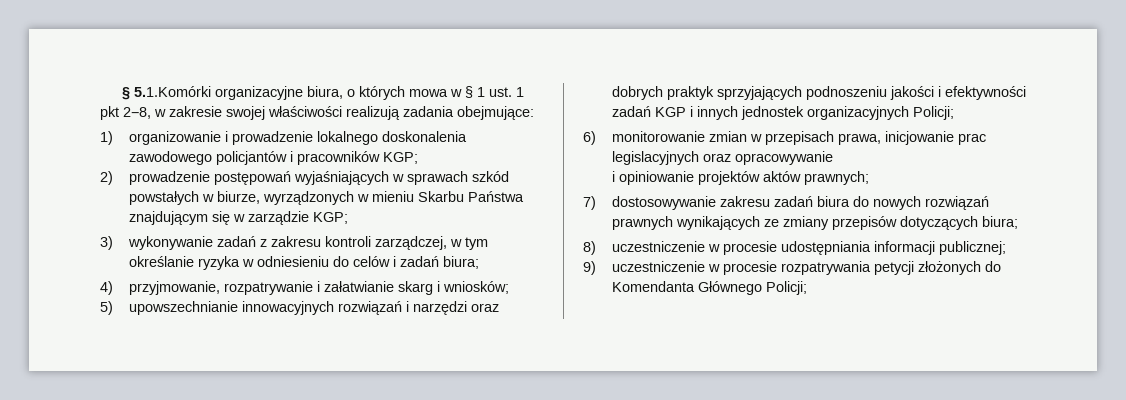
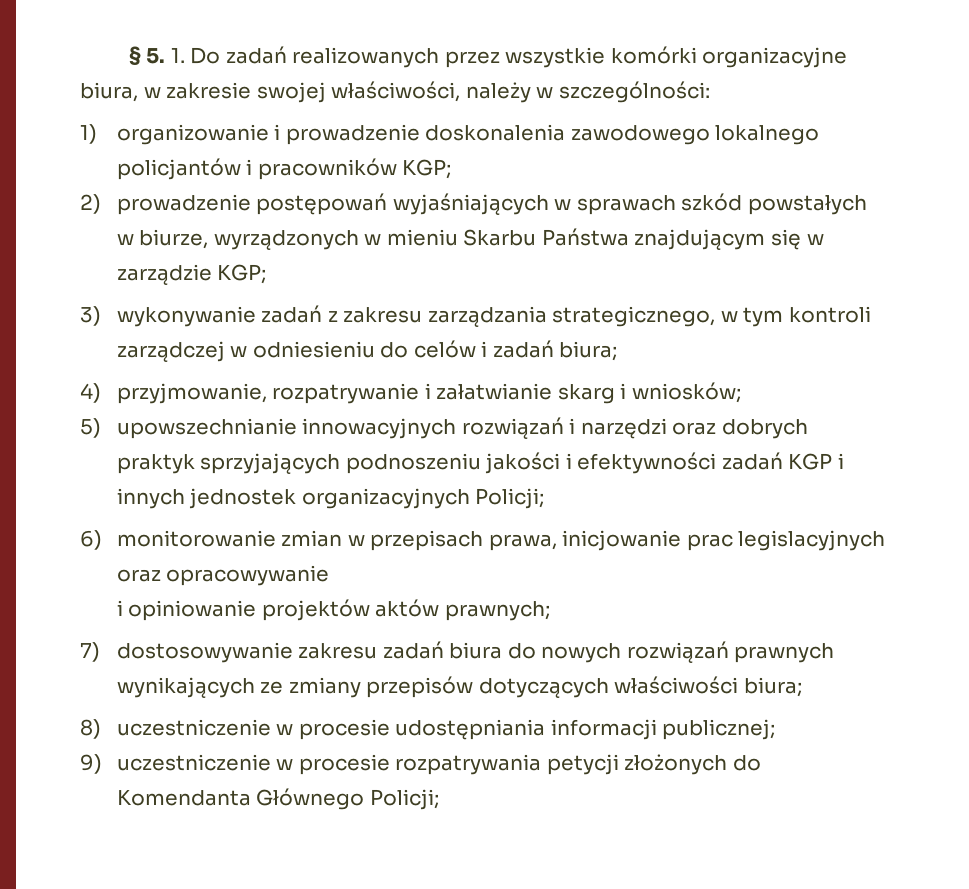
- § 5.1.Komórki organizacyjne biura, o których mowa w § 1 ust. 1 pkt 2−8, w zakresie swojej właściwości realizują zadania obejmujące:
+ § 5. 1. Do zadań realizowanych przez wszystkie komórki organizacyjne biura, w zakresie swojej właściwości, należy w szczególności:
- 1) organizowanie i prowadzenie lokalnego doskonalenia zawodowego policjantów i pracowników KGP;
+ 1) organizowanie i prowadzenie doskonalenia zawodowego lokalnego policjantów i pracowników KGP;
- 3) wykonywanie zadań z zakresu kontroli zarządczej, w tym określanie ryzyka w odniesieniu do celów i zadań biura;
+ 3) wykonywanie zadań z zakresu zarządzania strategicznego, w tym kontroli zarządczej w odniesieniu do celów i zadań biura;
- 7) dostosowywanie zakresu zadań biura do nowych rozwiązań prawnych wynikających ze zmiany przepisów dotyczących biura;
+ 7) dostosowywanie zakresu zadań biura do nowych rozwiązań prawnych wynikających ze zmiany przepisów dotyczących właściwości biura;

